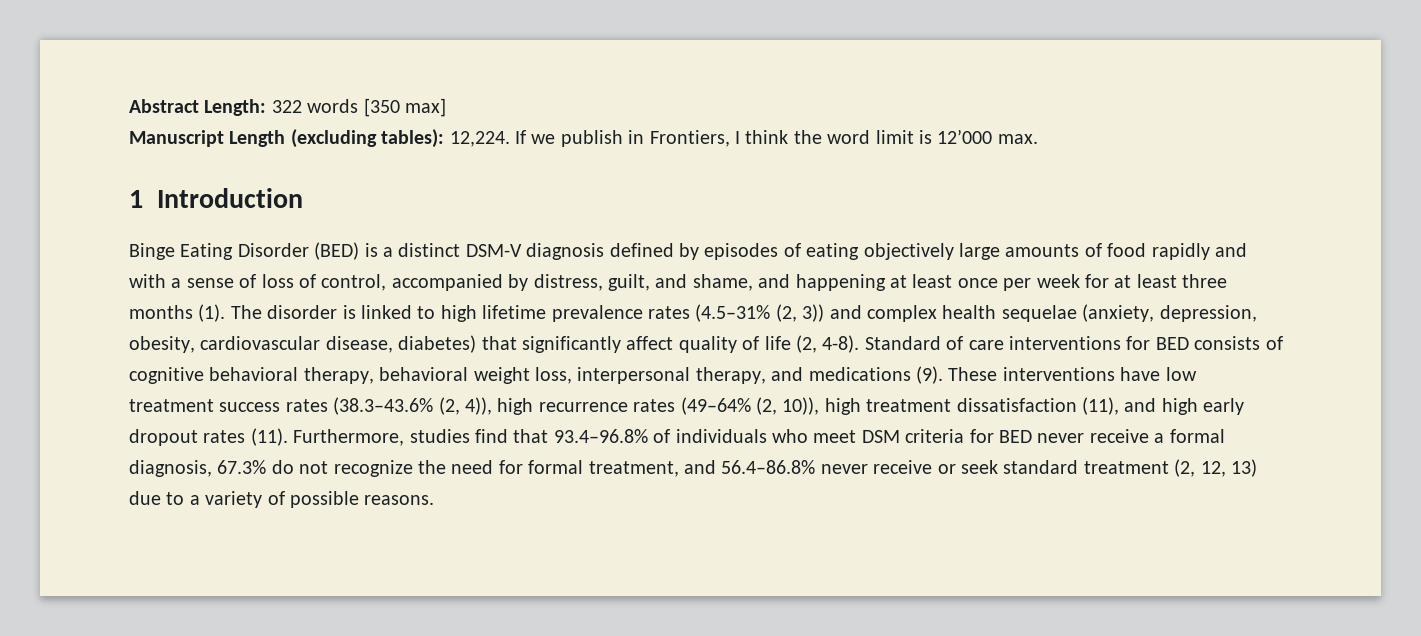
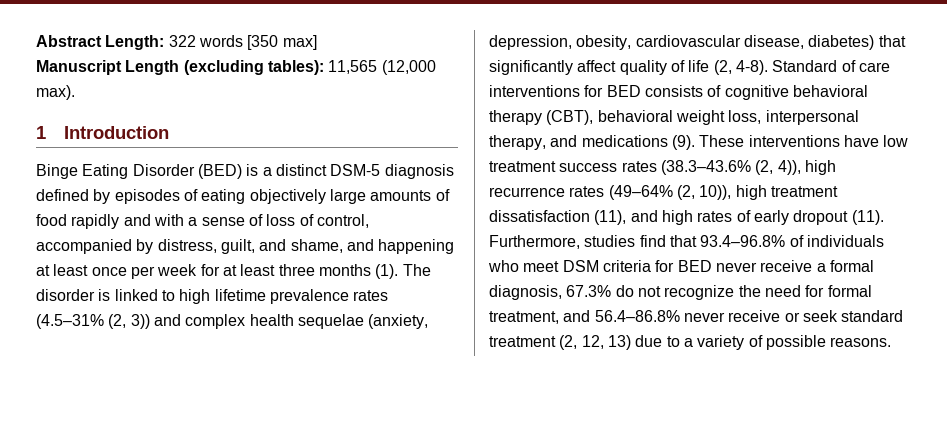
- Manuscript Length (excluding tables): 12,224. If we publish in Frontiers, I think the word limit is 12’000 max.
+ Manuscript Length (excluding tables): 11,565 (12,000 max).
- Binge Eating Disorder (BED) is a distinct DSM-V diagnosis defined by episodes of eating objectively large amounts of food rapidly and with a sense of loss of control, accompanied by distress, guilt, and shame, and happening at least once per week for at least three months (1).
+ Binge Eating Disorder (BED) is a distinct DSM-5 diagnosis defined by episodes of eating objectively large amounts of food rapidly and with a sense of loss of control, accompanied by distress, guilt, and shame, and happening at least once per week for at least three months (1).
- Standard of care interventions for BED consists of cognitive behavioral therapy, behavioral weight loss, interpersonal therapy, and medications (9).
+ Standard of care interventions for BED consists of cognitive behavioral therapy (CBT), behavioral weight loss, interpersonal therapy, and medications (9).
- These interventions have low treatment success rates (38.3–43.6% (2, 4)), high recurrence rates (49–64% (2, 10)), high treatment dissatisfaction (11), and high early dropout rates (11).
+ These interventions have low treatment success rates (38.3–43.6% (2, 4)), high recurrence rates (49–64% (2, 10)), high treatment dissatisfaction (11), and high rates of early dropout (11).

